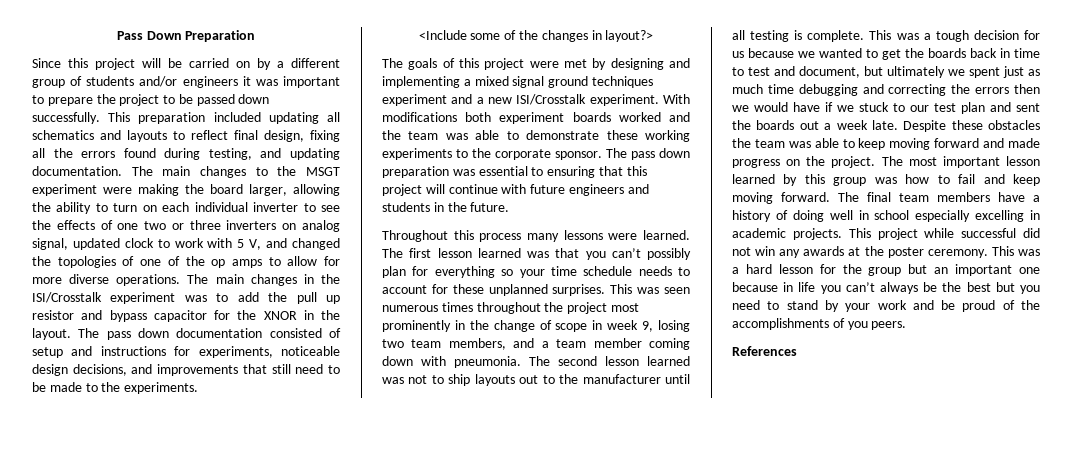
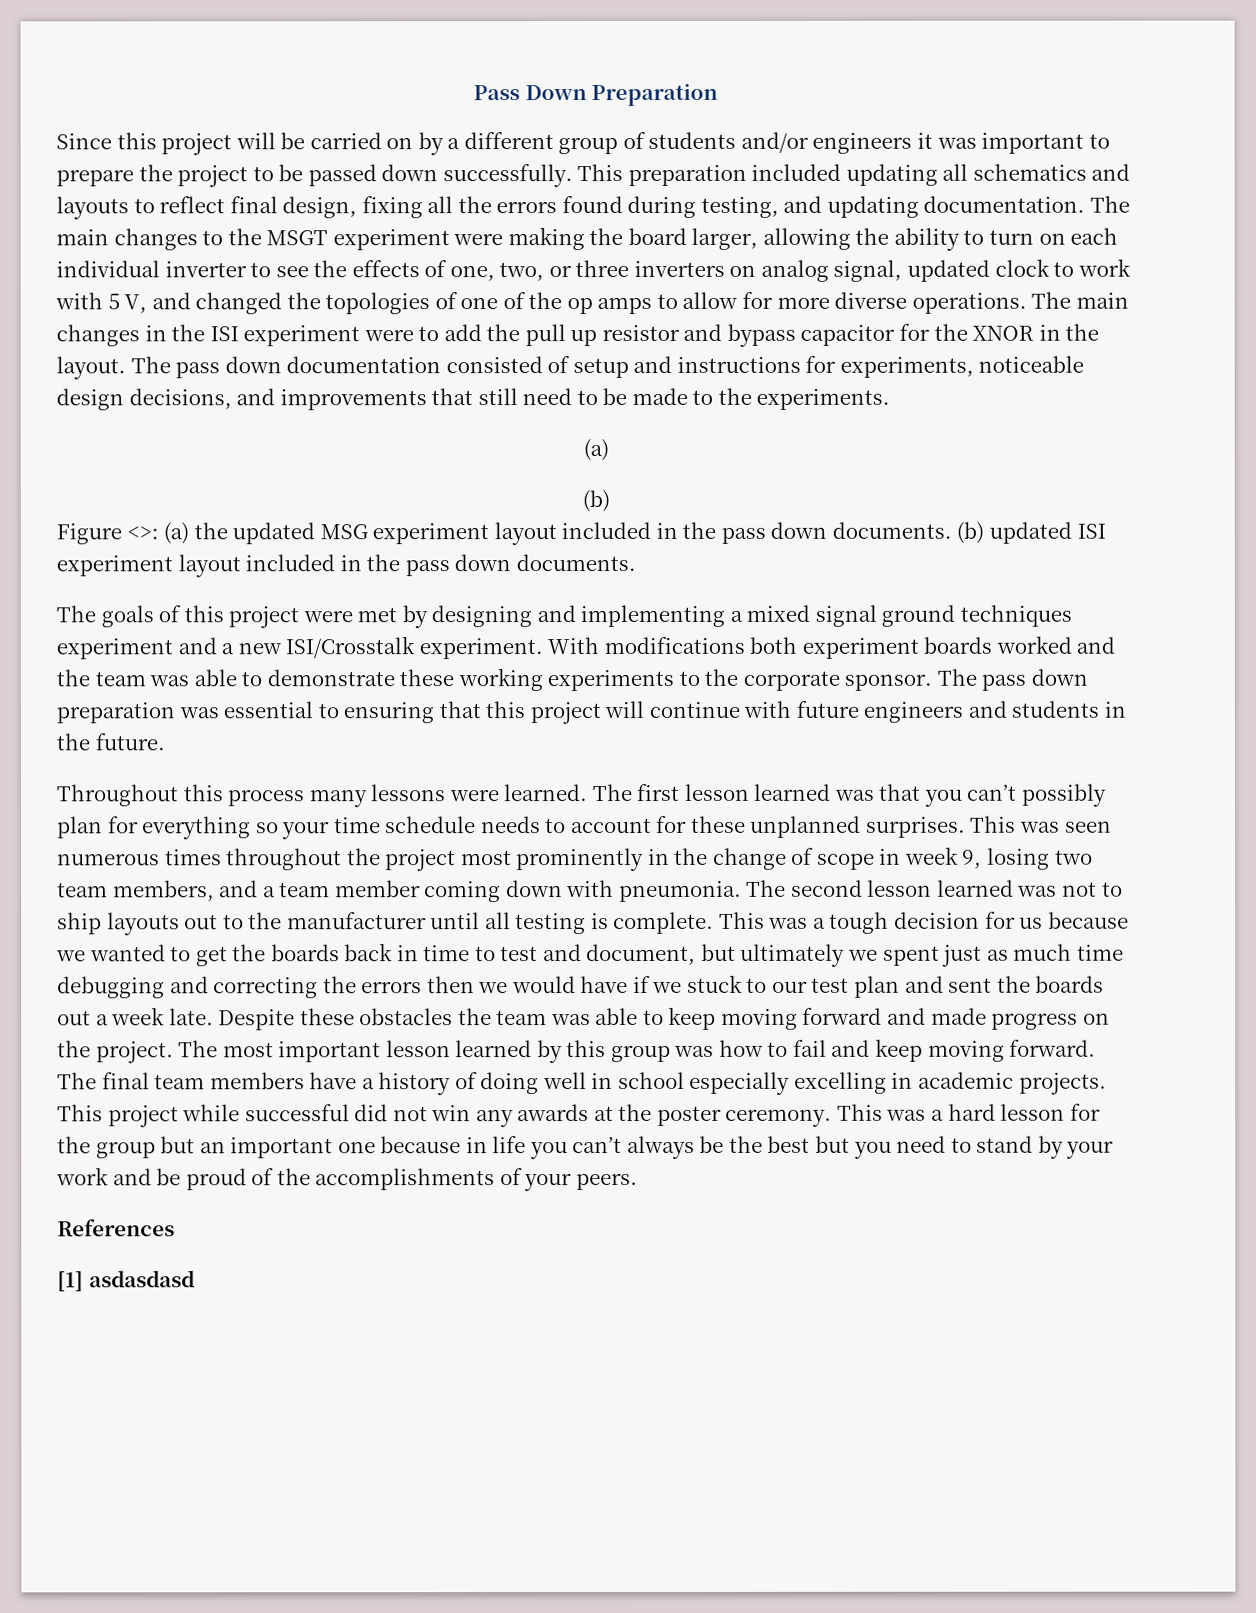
- The main changes to the MSGT experiment were making the board larger, allowing the ability to turn on each individual inverter to see the effects of one two or three inverters on analog signal, updated clock to work with 5 V, and changed the topologies of one of the op amps to allow for more diverse operations.
+ The main changes to the MSGT experiment were making the board larger, allowing the ability to turn on each individual inverter to see the effects of one, two, or three inverters on analog signal, updated clock to work with 5 V, and changed the topologies of one of the op amps to allow for more diverse operations.
- The main changes in the ISI/Crosstalk experiment was to add the pull up resistor and bypass capacitor for the XNOR in the layout.
+ The main changes in the ISI experiment were to add the pull up resistor and bypass capacitor for the XNOR in the layout.
  The pass down documentation consisted of setup and instructions for experiments, noticeable design decisions, and improvements that still need to be made to the experiments.
- <Include some of the changes in layout?>
+ (a)
+ (b)
+ Figure <>: (a) the updated MSG experiment layout included in the pass down documents. (b) updated ISI experiment layout included in the pass down documents.
- This was a hard lesson for the group but an important one because in life you can’t always be the best but you need to stand by your work and be proud of the accomplishments of you peers.
+ This was a hard lesson for the group but an important one because in life you can’t always be the best but you need to stand by your work and be proud of the accomplishments of your peers.
+ [1] asdasdasd

